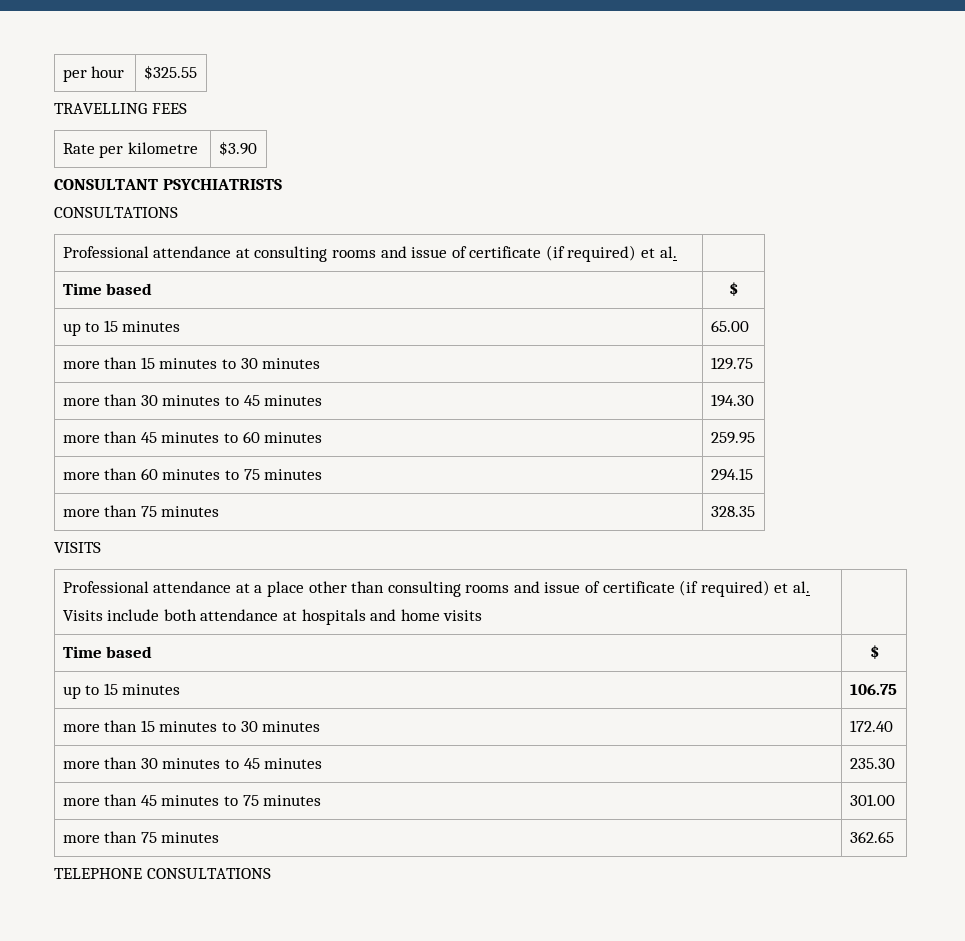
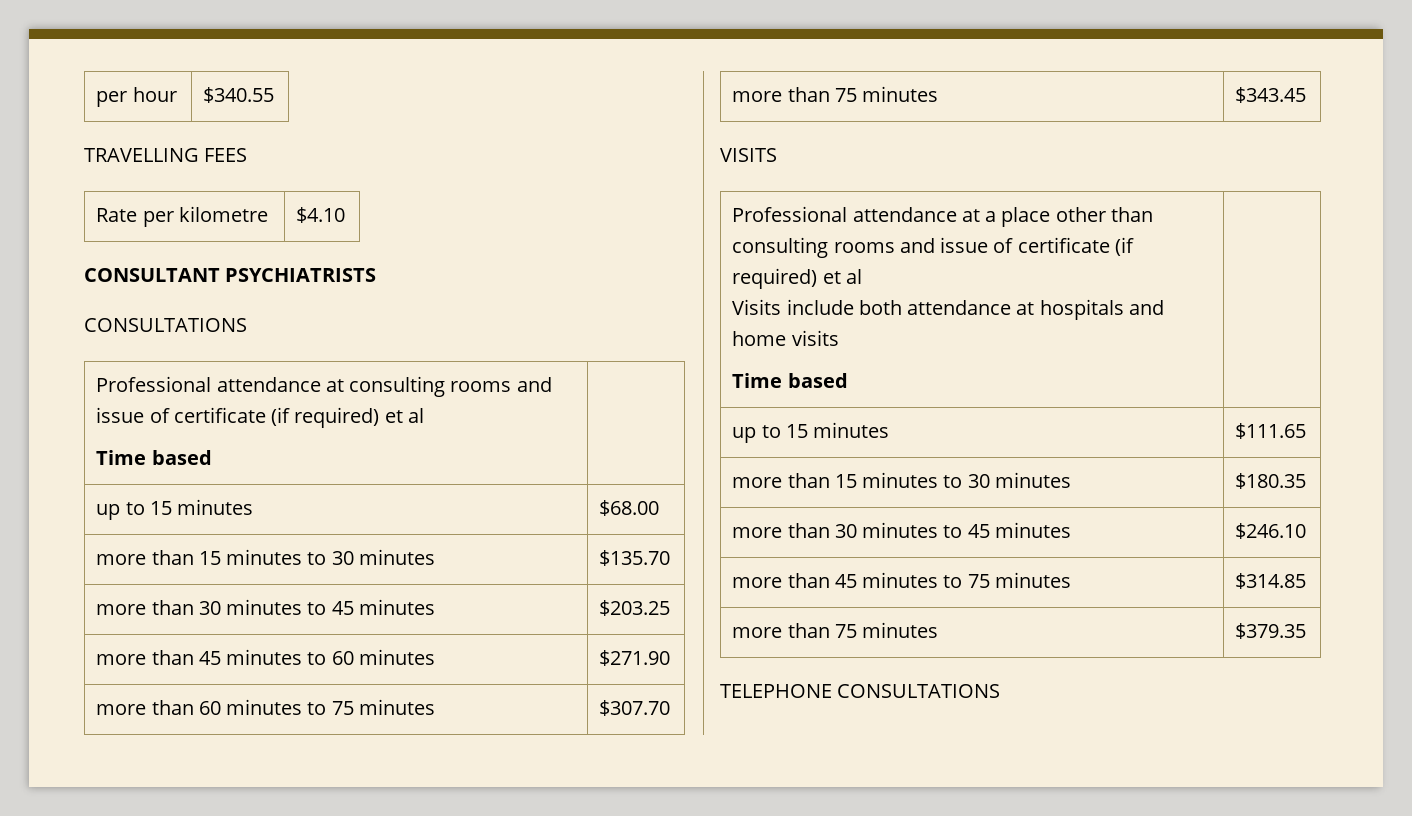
- per hour | $325.55
+ per hour | $340.55
- Rate per kilometre | $3.90
+ Rate per kilometre | $4.10
- Professional attendance at consulting rooms and issue of certificate (if required) et al. |
- Time based | $
- up to 15 minutes | 65.00
- more than 15 minutes to 30 minutes | 129.75
- more than 30 minutes to 45 minutes | 194.30
+ Professional attendance at consulting rooms and issue of certificate (if required) et al
+ Time based |
+ up to 15 minutes | $68.00
+ more than 15 minutes to 30 minutes | $135.70
+ more than 30 minutes to 45 minutes | $203.25
- more than 45 minutes to 60 minutes | 259.95
+ more than 45 minutes to 60 minutes | $271.90
- more than 60 minutes to 75 minutes | 294.15
- more than 75 minutes | 328.35
+ more than 60 minutes to 75 minutes | $307.70
+ more than 75 minutes | $343.45
- Professional attendance at a place other than consulting rooms and issue of certificate (if required) et al.
- Visits include both attendance at hospitals and home visits |
- Time based | $
- up to 15 minutes | 106.75
- more than 15 minutes to 30 minutes | 172.40
- more than 30 minutes to 45 minutes | 235.30
+ Professional attendance at a place other than consulting rooms and issue of certificate (if required) et al
+ Visits include both attendance at hospitals and home visits
+ Time based |
+ up to 15 minutes | $111.65
+ more than 15 minutes to 30 minutes | $180.35
+ more than 30 minutes to 45 minutes | $246.10
- more than 45 minutes to 75 minutes | 301.00
- more than 75 minutes | 362.65
+ more than 45 minutes to 75 minutes | $314.85
+ more than 75 minutes | $379.35

